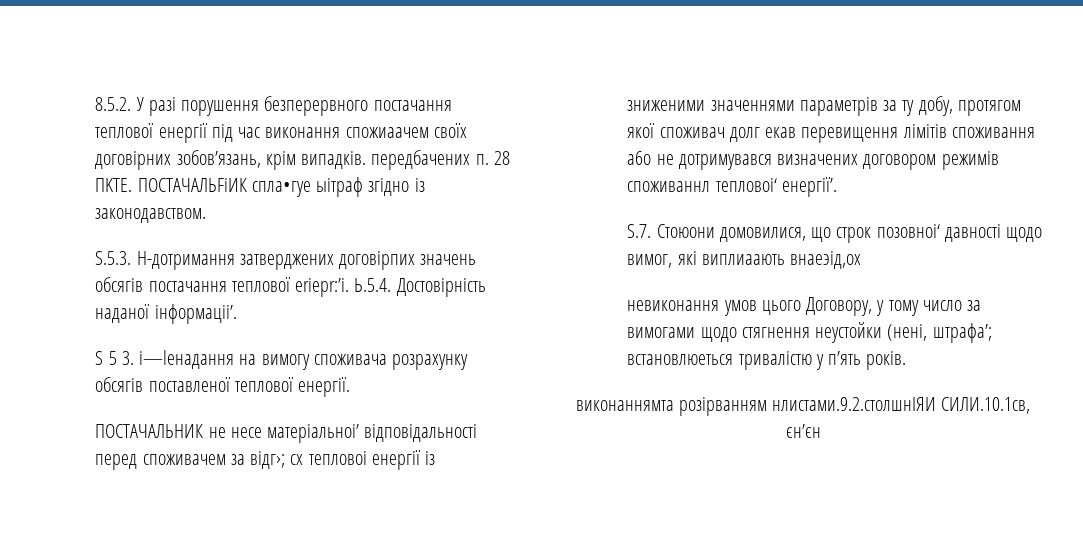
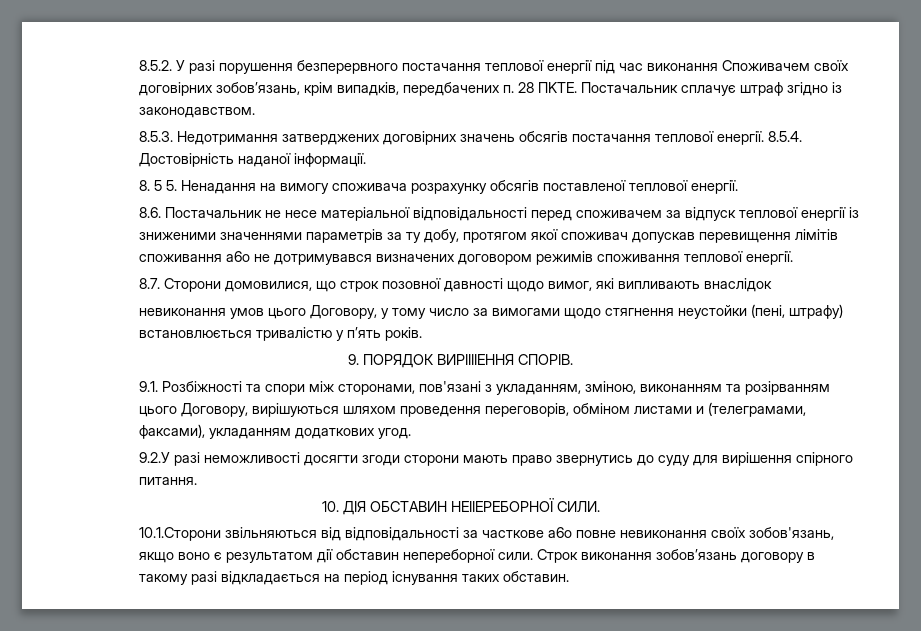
- 8.5.2. У разі порушення безперервного постачання теплової енергії під час виконання спожиаачем своїх договірних зобов’язань, крім випадків. передбачених п. 28 ПKTE.
+ 8.5.2. У разі порушення безперервного постачання теплової енергії під час виконання Споживачем своїх договірних зобов’язань, крім випадків, передбачених п. 28 ПKTE.
- ПОСТАЧАЛЬFіИК спла•гуе ыітраф згідно із законодавством.
+ Постачальник сплачує штраф згідно із законодавством.
- S.5.3. Н-дотримання затверджених договірпих значень обсягів постачання теплової eriepr:’i. Ь.5.4. Достовірність наданої інформаціі’.
- S 5 3. i—lенадання на вимогу споживача розрахунку обсягів поставленої теплової енергії.
+ 8.5.3. Недотримання затверджених договірних значень обсягів постачання теплової енергії. 8.5.4. Достовірність наданої інформації.
+ 8. 5 5. Ненадання на вимогу споживача розрахунку обсягів поставленої теплової енергії.
- ПОСТАЧАЛЬНИК не несе матеріальноі’ відповідальності перед споживачем за відг›; cx тепловоі енергії із зниженими значеннями параметрів за ту добу, протягом якої споживач долг екав перевищення лімітів споживання a6o не дотримувався визначених договором режимів споживаннл тепловоі‘ енергії’.
- S.7. Стоюони домовилися, що строк позовноі‘ давності щодо вимог, які виплиаають внаеэід,ох
+ 8.6. Постачальник не несе матеріальної відповідальності перед споживачем за відпуск теплової енергії із зниженими значеннями параметрів за ту добу, протягом якої споживач допускав перевищення лімітів споживання a6o не дотримувався визначених договором режимів споживання теплової енергії.
+ 8.7. Сторони домовилися, що строк позовної давності щодо вимог, які випливають внаслідок
- невиконання умов цього Договору, у тому число за вимогами щодо стягнення неустойки (нені, штрафа’; встановлюеться тривалістю у п’ять років.
+ невиконання умов цього Договору, у тому число за вимогами щодо стягнення неустойки (пені, штрафу) встановлюється тривалістю у п’ять років.
- виконаннямта розірванням нлистами.9.2.столшнІЯИ СИЛИ.10.1св, єн’єн
+ 9. ПОРЯДОК ВИРІІІІЕННЯ CПOPIB.
+ 9.1. Розбіжності та спори між сторонами, пов'язані з укладанням, зміною, виконанням та розірванням цього Договору, вирішуються шляхом проведення переговорів, обміном листами и (телеграмами, факсами), укладанням додаткових угод.
+ 9.2.У разі неможливості досягти згоди сторони мають право звернутись до суду для вирішення спірного питання.
+ 10. ДІЯ ОБСТАВИН НЕІІЕРЕБОРНОЇ СИЛИ.
+ 10.1.Сторони звільняються від відповідальності за часткове a6o повне невиконання свoïx зобов'язань, якщо воно є результатом дії обставин непереборної сили. Строк виконання зобов’язань договору в такому разі відкладається на період існування таких обставин.

